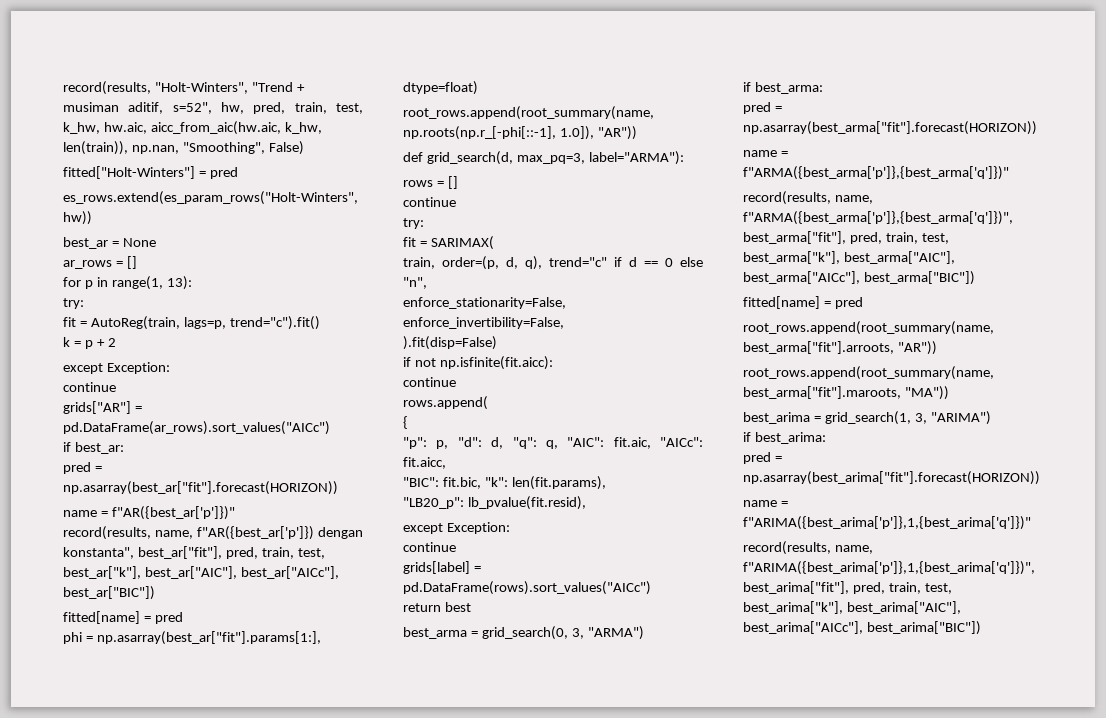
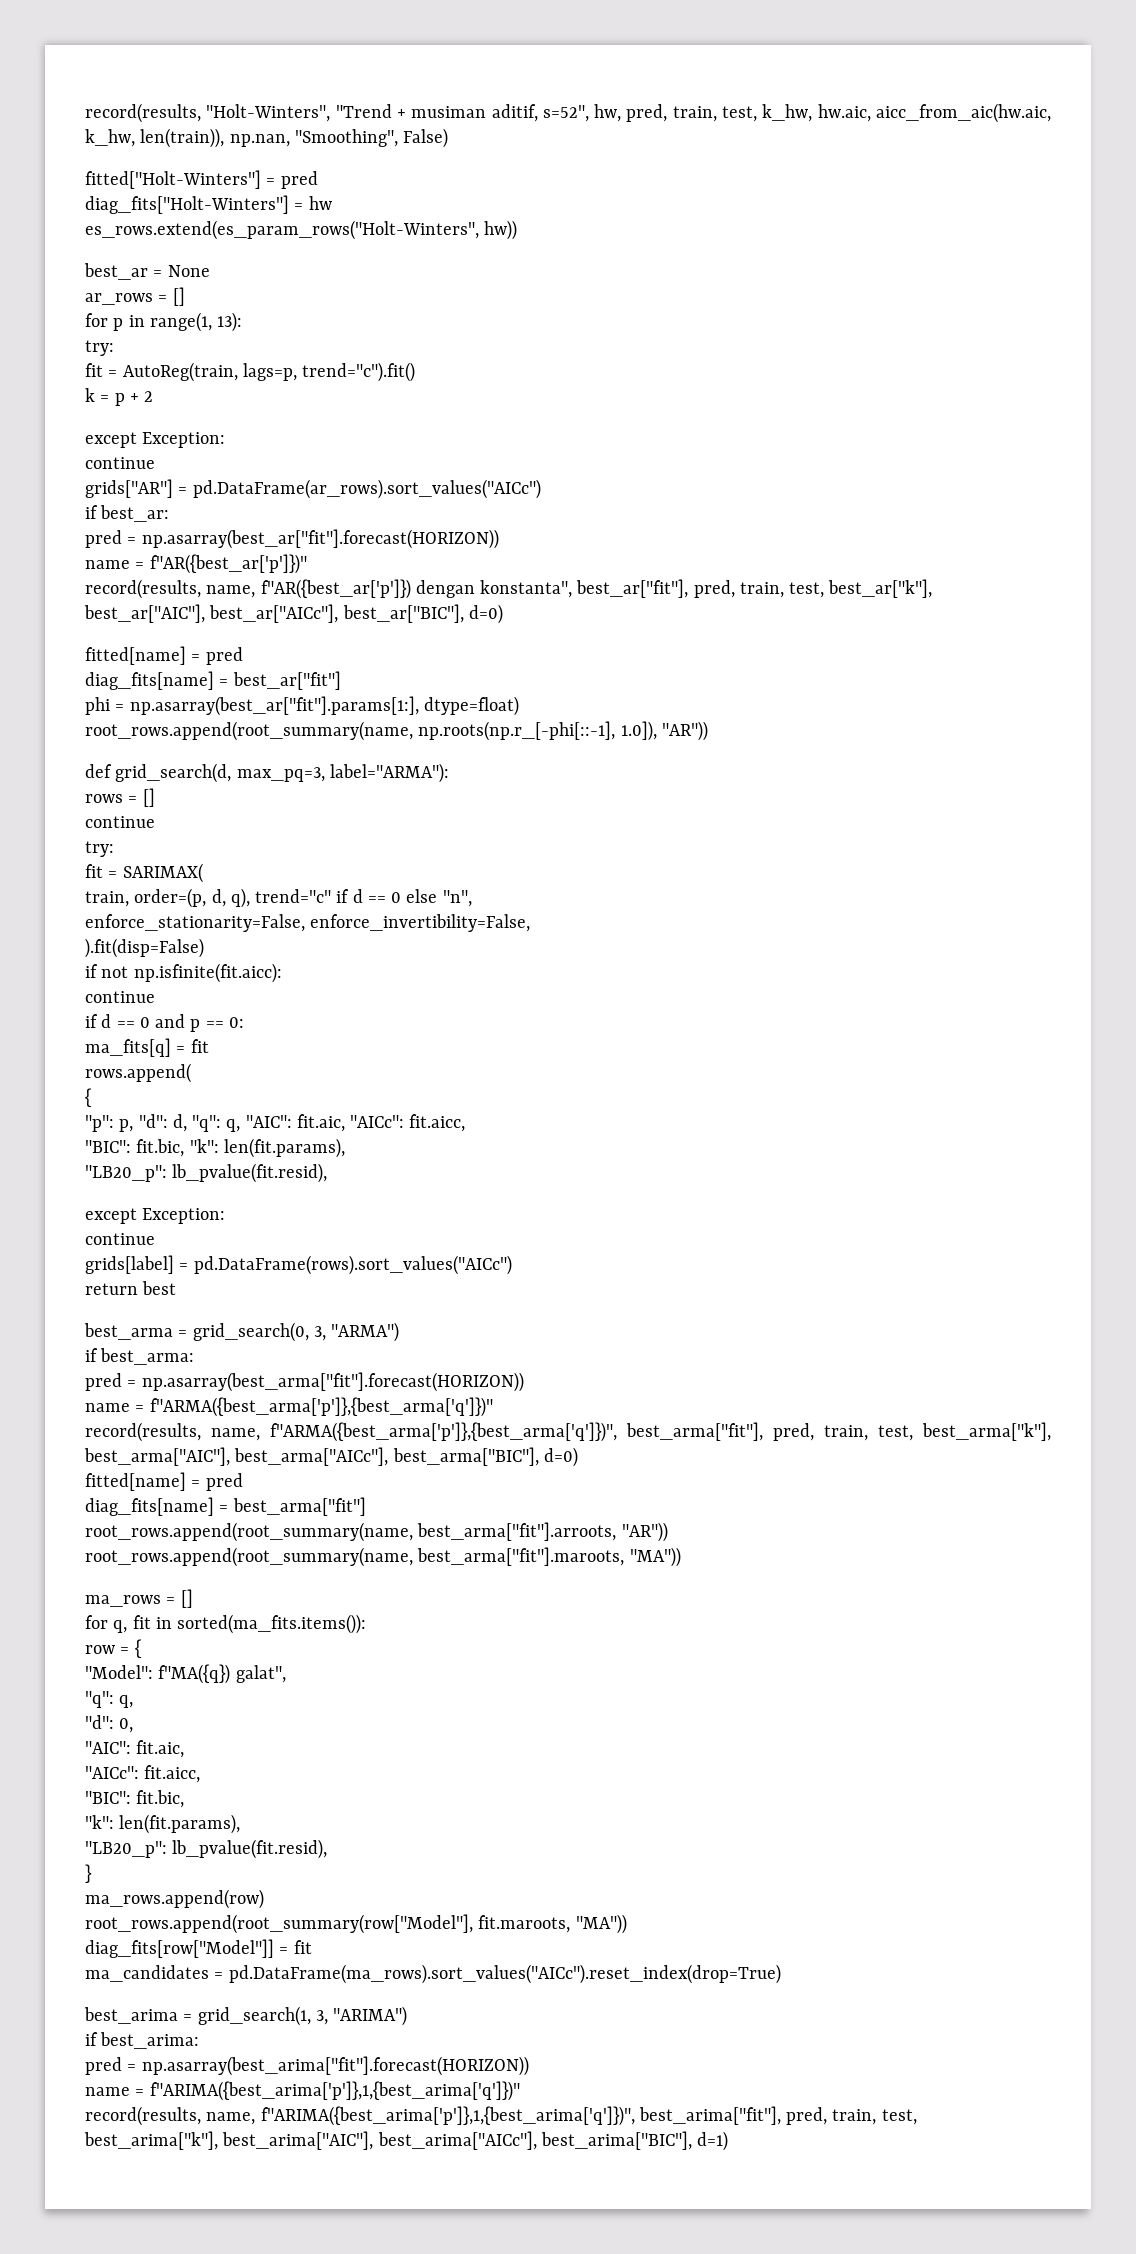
+ diag_fits["Holt-Winters"] = hw
- record(results, name, f"AR({best_ar['p']}) dengan konstanta", best_ar["fit"], pred, train, test, best_ar["k"], best_ar["AIC"], best_ar["AICc"], best_ar["BIC"])
+ record(results, name, f"AR({best_ar['p']}) dengan konstanta", best_ar["fit"], pred, train, test, best_ar["k"], best_ar["AIC"], best_ar["AICc"], best_ar["BIC"], d=0)
  fitted[name] = pred
+ diag_fits[name] = best_ar["fit"]
+ if d == 0 and p == 0:
+ ma_fits[q] = fit
- record(results, name, f"ARMA({best_arma['p']},{best_arma['q']})", best_arma["fit"], pred, train, test, best_arma["k"], best_arma["AIC"], best_arma["AICc"], best_arma["BIC"])
+ record(results, name, f"ARMA({best_arma['p']},{best_arma['q']})", best_arma["fit"], pred, train, test, best_arma["k"], best_arma["AIC"], best_arma["AICc"], best_arma["BIC"], d=0)
  fitted[name] = pred
+ diag_fits[name] = best_arma["fit"]
+ ma_rows = []
+ for q, fit in sorted(ma_fits.items()):
+ row = {
+ "Model": f"MA({q}) galat",
+ "q": q,
+ "d": 0,
+ "AIC": fit.aic,
+ "AICc": fit.aicc,
+ "BIC": fit.bic,
+ "k": len(fit.params),
+ "LB20_p": lb_pvalue(fit.resid),
+ }
+ ma_rows.append(row)
+ root_rows.append(root_summary(row["Model"], fit.maroots, "MA"))
+ diag_fits[row["Model"]] = fit
+ ma_candidates = pd.DataFrame(ma_rows).sort_values("AICc").reset_index(drop=True)
- record(results, name, f"ARIMA({best_arima['p']},1,{best_arima['q']})", best_arima["fit"], pred, train, test, best_arima["k"], best_arima["AIC"], best_arima["AICc"], best_arima["BIC"])
+ record(results, name, f"ARIMA({best_arima['p']},1,{best_arima['q']})", best_arima["fit"], pred, train, test, best_arima["k"], best_arima["AIC"], best_arima["AICc"], best_arima["BIC"], d=1)

